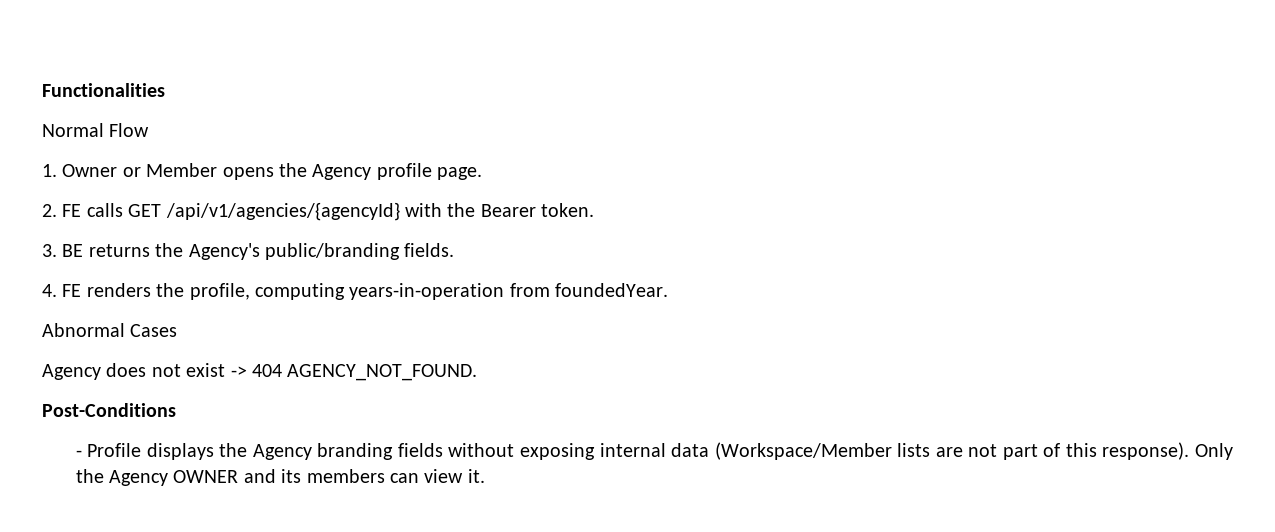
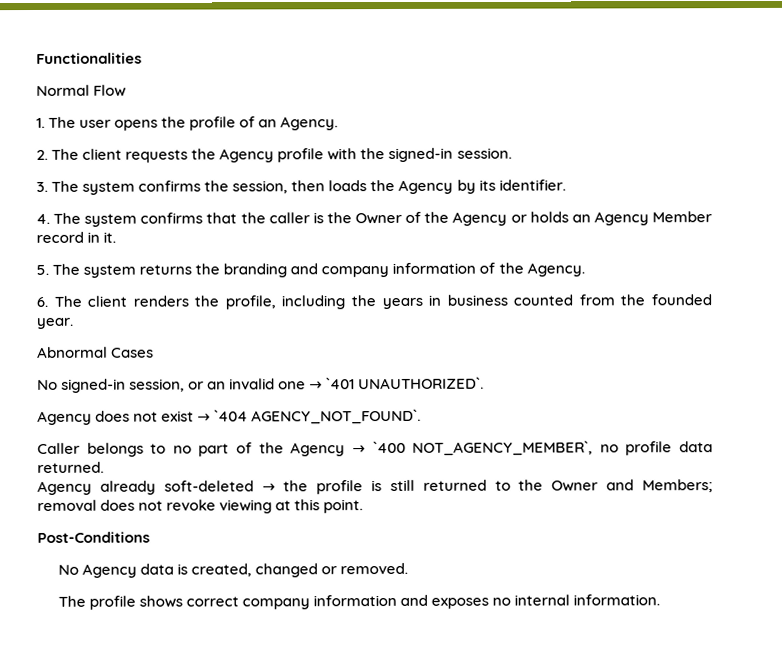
- 1. Owner or Member opens the Agency profile page.
- 2. FE calls GET /api/v1/agencies/{agencyId} with the Bearer token.
- 3. BE returns the Agency's public/branding fields.
- 4. FE renders the profile, computing years-in-operation from foundedYear.
+ 1. The user opens the profile of an Agency.
+ 2. The client requests the Agency profile with the signed-in session.
+ 3. The system confirms the session, then loads the Agency by its identifier.
+ 4. The system confirms that the caller is the Owner of the Agency or holds an Agency Member record in it.
+ 5. The system returns the branding and company information of the Agency.
+ 6. The client renders the profile, including the years in business counted from the founded year.
  Abnormal Cases
- Agency does not exist -> 404 AGENCY_NOT_FOUND.
+ No signed-in session, or an invalid one → `401 UNAUTHORIZED`.
+ Agency does not exist → `404 AGENCY_NOT_FOUND`.
+ Caller belongs to no part of the Agency → `400 NOT_AGENCY_MEMBER`, no profile data returned.
+ Agency already soft-deleted → the profile is still returned to the Owner and Members; removal does not revoke viewing at this point.
  Post-Conditions
- - Profile displays the Agency branding fields without exposing internal data (Workspace/Member lists are not part of this response). Only the Agency OWNER and its members can view it.
+ No Agency data is created, changed or removed.
+ The profile shows correct company information and exposes no internal information.

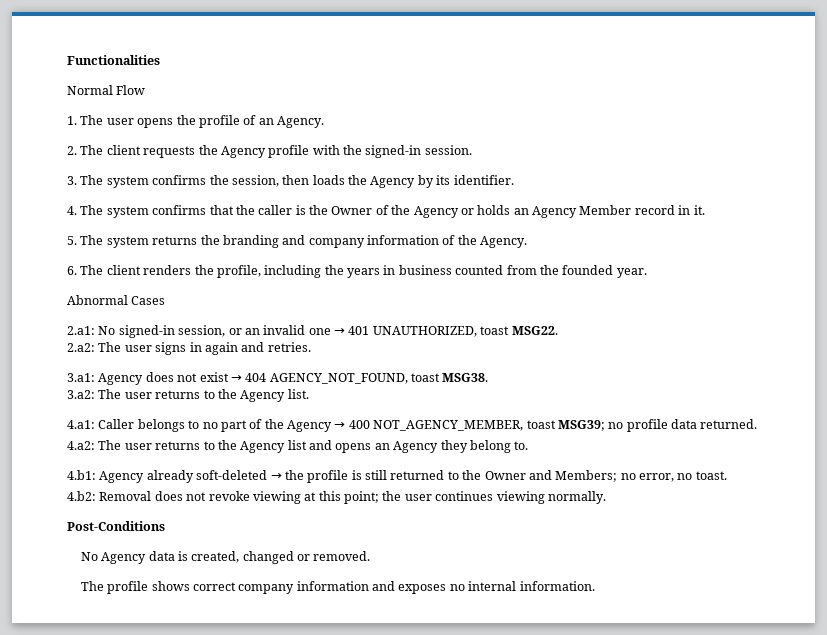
- No signed-in session, or an invalid one → `401 UNAUTHORIZED`.
- Agency does not exist → `404 AGENCY_NOT_FOUND`.
- Caller belongs to no part of the Agency → `400 NOT_AGENCY_MEMBER`, no profile data returned.
+ 2.a1: No signed-in session, or an invalid one → 401 UNAUTHORIZED, toast MSG22.
+ 2.a2: The user signs in again and retries.
+ 3.a1: Agency does not exist → 404 AGENCY_NOT_FOUND, toast MSG38.
+ 3.a2: The user returns to the Agency list.
+ 4.a1: Caller belongs to no part of the Agency → 400 NOT_AGENCY_MEMBER, toast MSG39; no profile data returned.
- Agency already soft-deleted → the profile is still returned to the Owner and Members; removal does not revoke viewing at this point.
+ 4.a2: The user returns to the Agency list and opens an Agency they belong to.
+ 4.b1: Agency already soft-deleted → the profile is still returned to the Owner and Members; no error, no toast.
+ 4.b2: Removal does not revoke viewing at this point; the user continues viewing normally.

